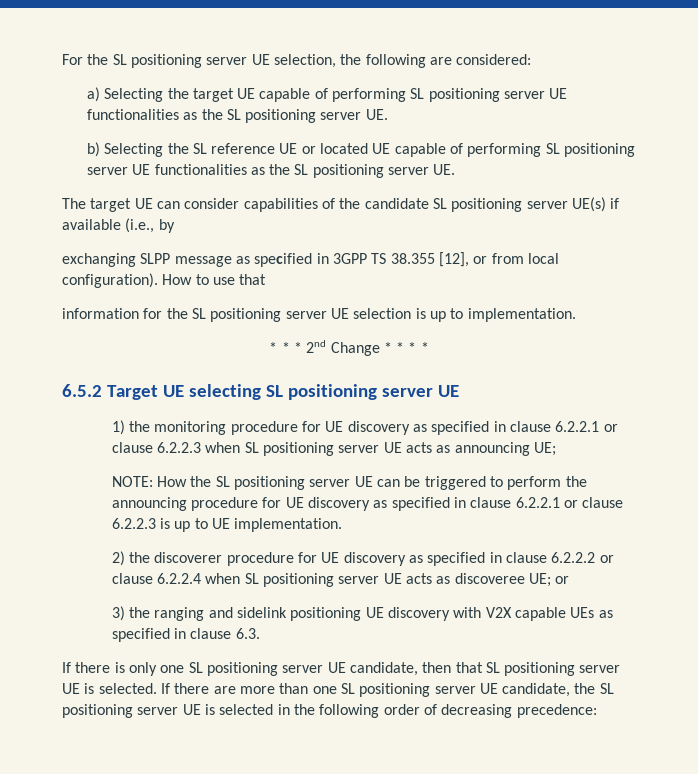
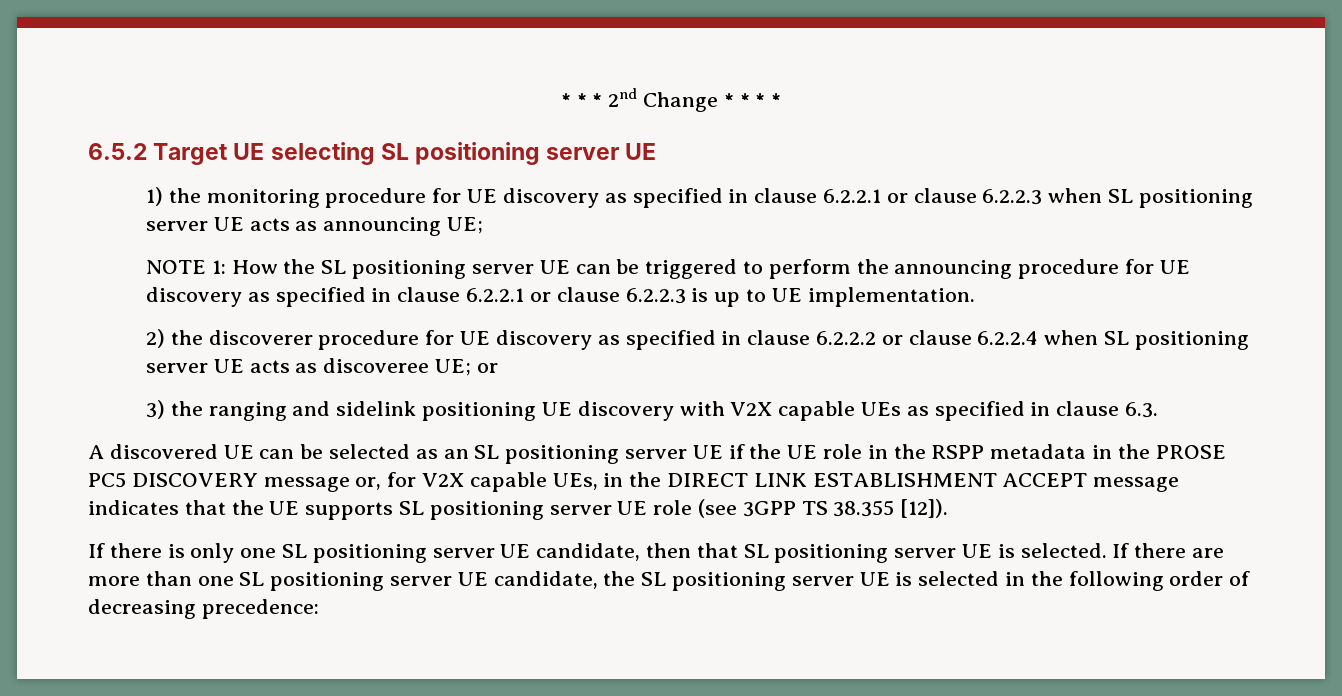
- For the SL positioning server UE selection, the following are considered:
- a) Selecting the target UE capable of performing SL positioning server UE functionalities as the SL positioning server UE.
- b) Selecting the SL reference UE or located UE capable of performing SL positioning server UE functionalities as the SL positioning server UE.
- The target UE can consider capabilities of the candidate SL positioning server UE(s) if available (i.e., by
- exchanging SLPP message as specified in 3GPP TS 38.355 [12], or from local configuration). How to use that
- information for the SL positioning server UE selection is up to implementation.
- NOTE: How the SL positioning server UE can be triggered to perform the announcing procedure for UE discovery as specified in clause 6.2.2.1 or clause 6.2.2.3 is up to UE implementation.
+ NOTE 1: How the SL positioning server UE can be triggered to perform the announcing procedure for UE discovery as specified in clause 6.2.2.1 or clause 6.2.2.3 is up to UE implementation.
+ A discovered UE can be selected as an SL positioning server UE if the UE role in the RSPP metadata in the PROSE PC5 DISCOVERY message or, for V2X capable UEs, in the DIRECT LINK ESTABLISHMENT ACCEPT message indicates that the UE supports SL positioning server UE role (see 3GPP TS 38.355 [12]).

